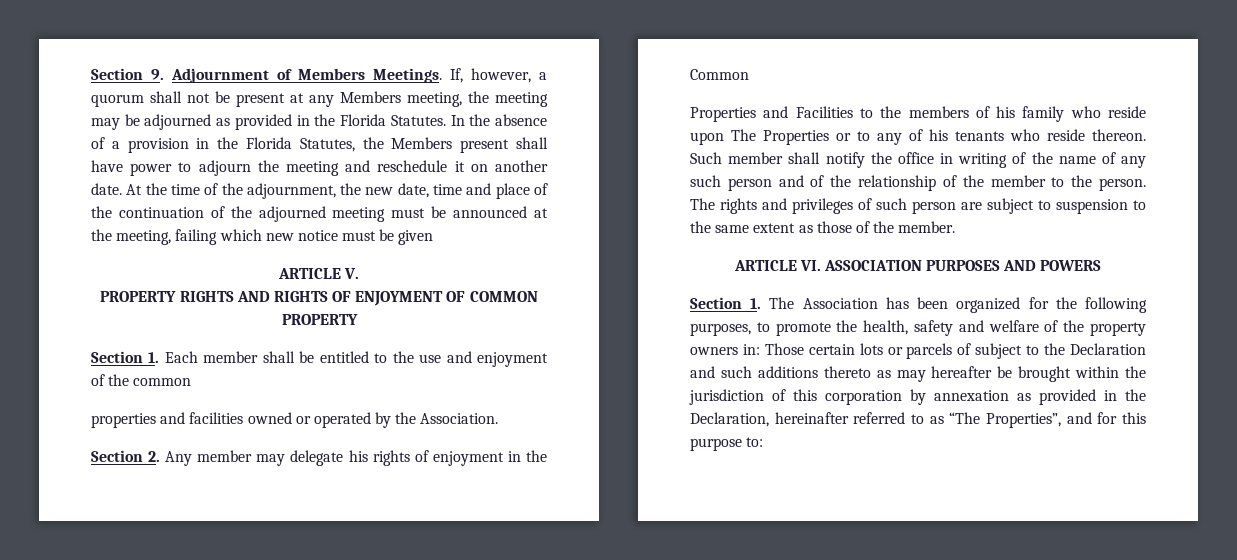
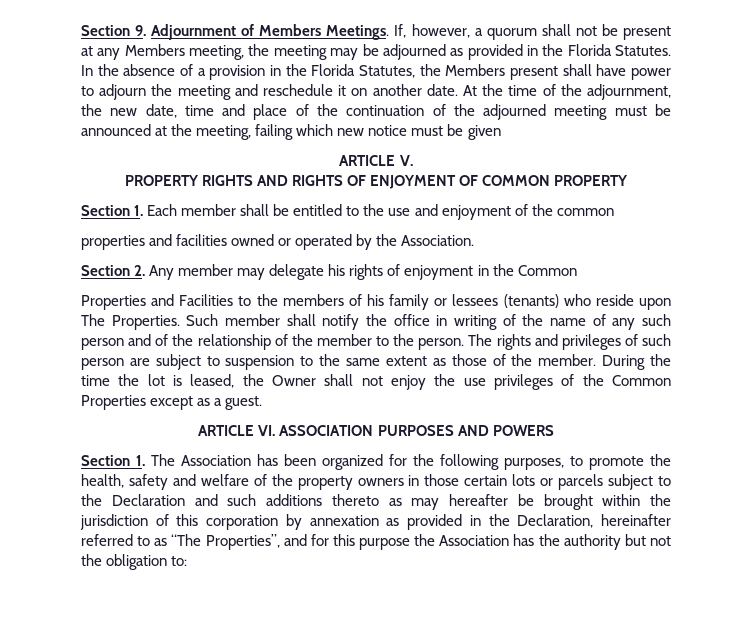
- Properties and Facilities to the members of his family who reside upon The Properties or to any of his tenants who reside thereon.
+ Properties and Facilities to the members of his family or lessees (tenants) who reside upon The Properties.
+ During the time the lot is leased, the Owner shall not enjoy the use privileges of the Common Properties except as a guest.
- Section 1. The Association has been organized for the following purposes, to promote the health, safety and welfare of the property owners in: Those certain lots or parcels of subject to the Declaration and such additions thereto as may hereafter be brought within the jurisdiction of this corporation by annexation as provided in the Declaration, hereinafter referred to as “The Properties”, and for this purpose to:
+ Section 1. The Association has been organized for the following purposes, to promote the health, safety and welfare of the property owners in those certain lots or parcels subject to the Declaration and such additions thereto as may hereafter be brought within the jurisdiction of this corporation by annexation as provided in the Declaration, hereinafter referred to as “The Properties”, and for this purpose the Association has the authority but not the obligation to:

